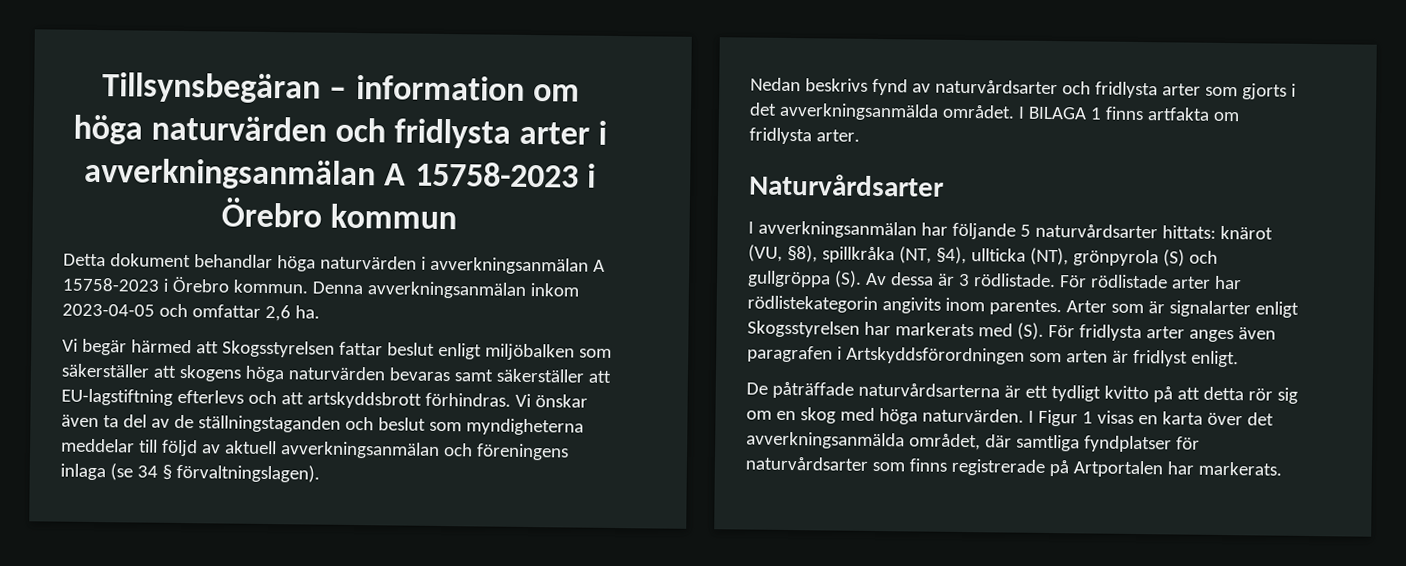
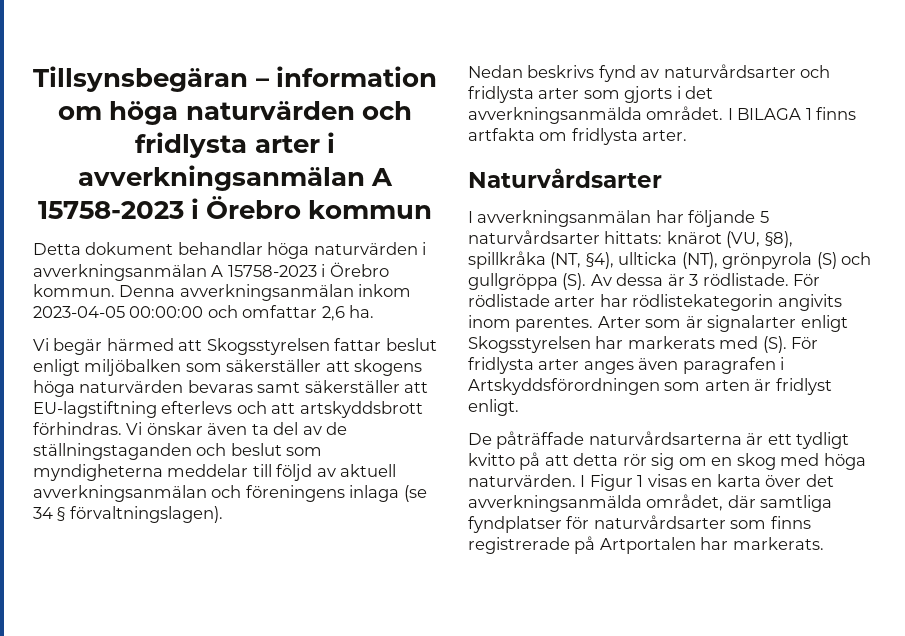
- Denna avverkningsanmälan inkom 2023-04-05 och omfattar 2,6 ha.
+ Denna avverkningsanmälan inkom 2023-04-05 00:00:00 och omfattar 2,6 ha.

